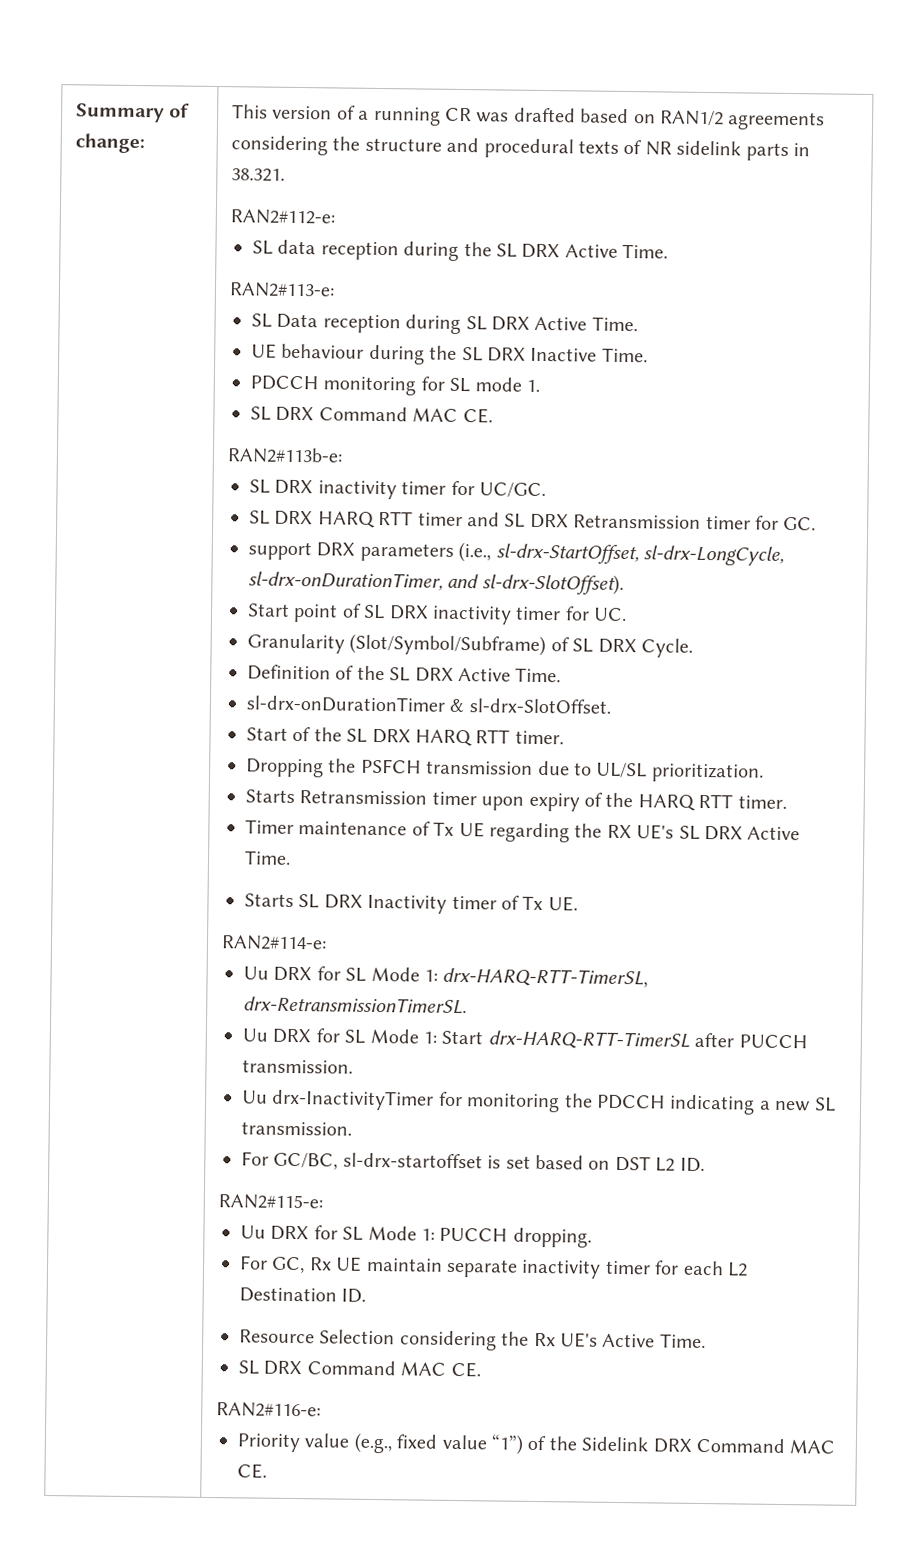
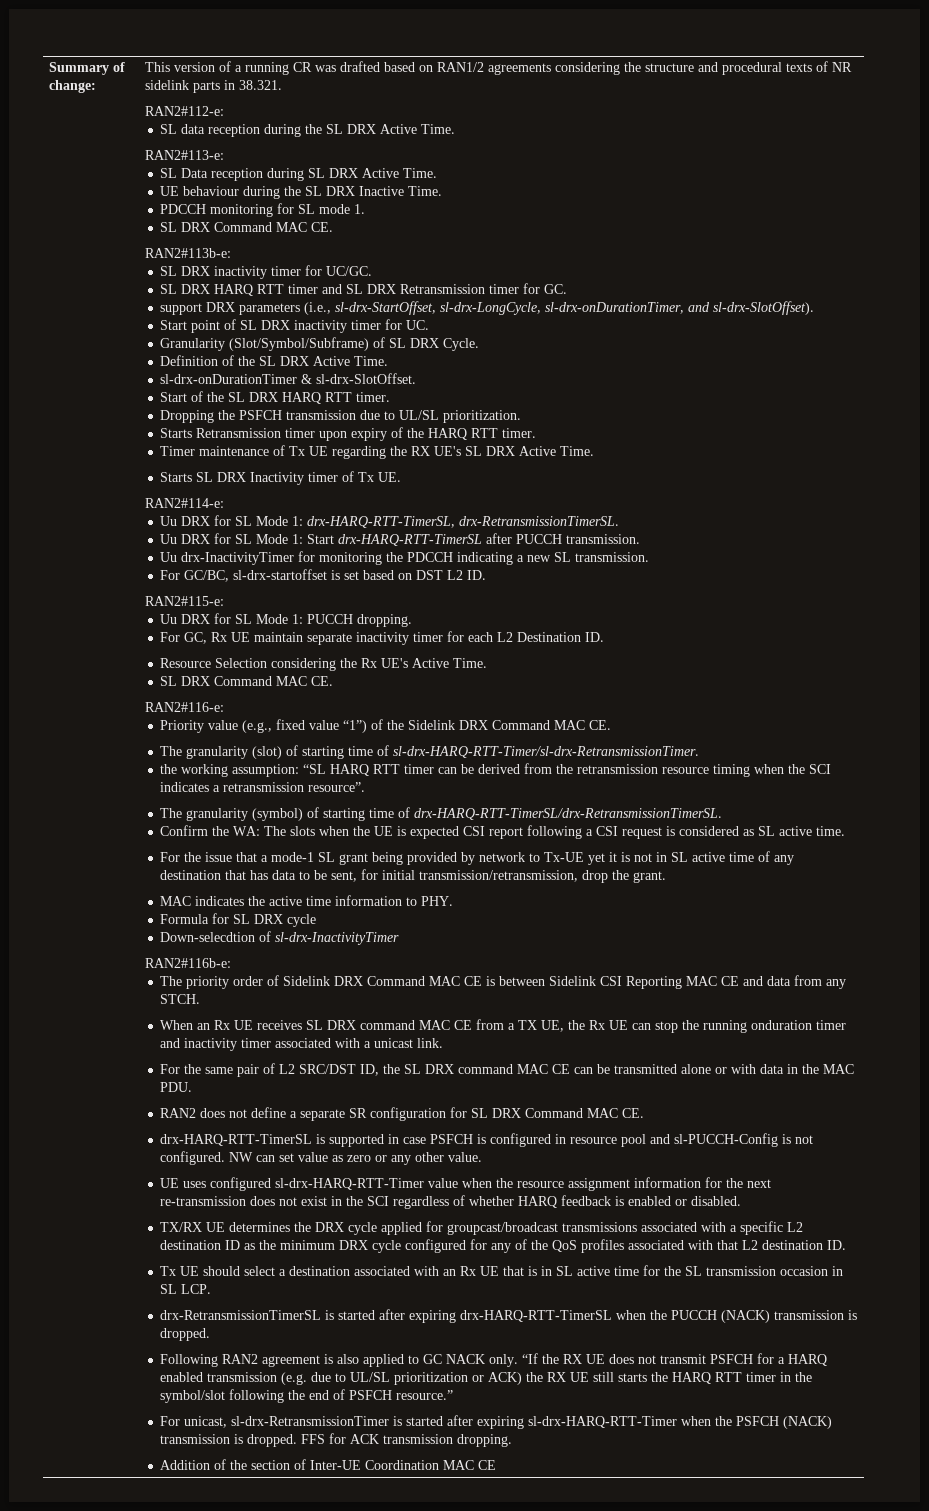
+ The granularity (slot) of starting time of sl-drx-HARQ-RTT-Timer/sl-drx-RetransmissionTimer.
+ the working assumption: “SL HARQ RTT timer can be derived from the retransmission resource timing when the SCI indicates a retransmission resource”.
+ The granularity (symbol) of starting time of drx-HARQ-RTT-TimerSL/drx-RetransmissionTimerSL.
+ Confirm the WA: The slots when the UE is expected CSI report following a CSI request is considered as SL active time.
+ For the issue that a mode-1 SL grant being provided by network to Tx-UE yet it is not in SL active time of any destination that has data to be sent, for initial transmission/retransmission, drop the grant.
+ MAC indicates the active time information to PHY.
+ Formula for SL DRX cycle
+ Down-selecdtion of sl-drx-InactivityTimer
+ RAN2#116b-e:
+ The priority order of Sidelink DRX Command MAC CE is between Sidelink CSI Reporting MAC CE and data from any STCH.
+ When an Rx UE receives SL DRX command MAC CE from a TX UE, the Rx UE can stop the running onduration timer and inactivity timer associated with a unicast link.
+ For the same pair of L2 SRC/DST ID, the SL DRX command MAC CE can be transmitted alone or with data in the MAC PDU.
+ RAN2 does not define a separate SR configuration for SL DRX Command MAC CE.
+ drx-HARQ-RTT-TimerSL is supported in case PSFCH is configured in resource pool and sl-PUCCH-Config is not configured. NW can set value as zero or any other value.
+ UE uses configured sl-drx-HARQ-RTT-Timer value when the resource assignment information for the next re-transmission does not exist in the SCI regardless of whether HARQ feedback is enabled or disabled.
+ TX/RX UE determines the DRX cycle applied for groupcast/broadcast transmissions associated with a specific L2 destination ID as the minimum DRX cycle configured for any of the QoS profiles associated with that L2 destination ID.
+ Tx UE should select a destination associated with an Rx UE that is in SL active time for the SL transmission occasion in SL LCP.
+ drx-RetransmissionTimerSL is started after expiring drx-HARQ-RTT-TimerSL when the PUCCH (NACK) transmission is dropped.
+ Following RAN2 agreement is also applied to GC NACK only. “If the RX UE does not transmit PSFCH for a HARQ enabled transmission (e.g. due to UL/SL prioritization or ACK) the RX UE still starts the HARQ RTT timer in the symbol/slot following the end of PSFCH resource.”
+ For unicast, sl-drx-RetransmissionTimer is started after expiring sl-drx-HARQ-RTT-Timer when the PSFCH (NACK) transmission is dropped. FFS for ACK transmission dropping.
+ Addition of the section of Inter-UE Coordination MAC CE

